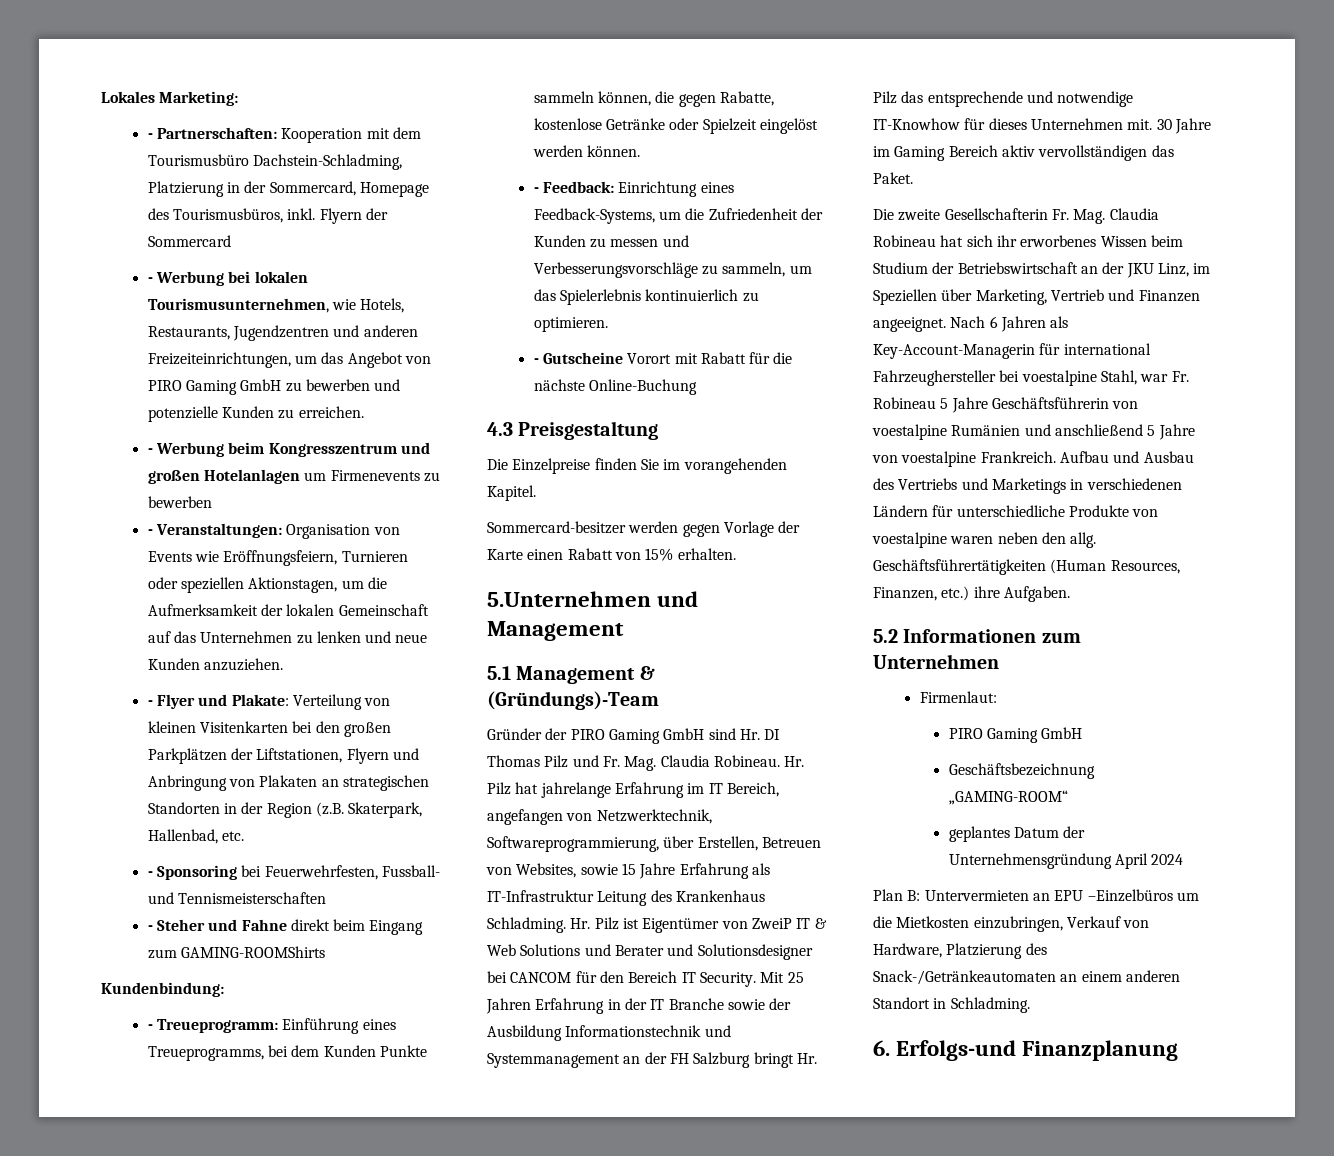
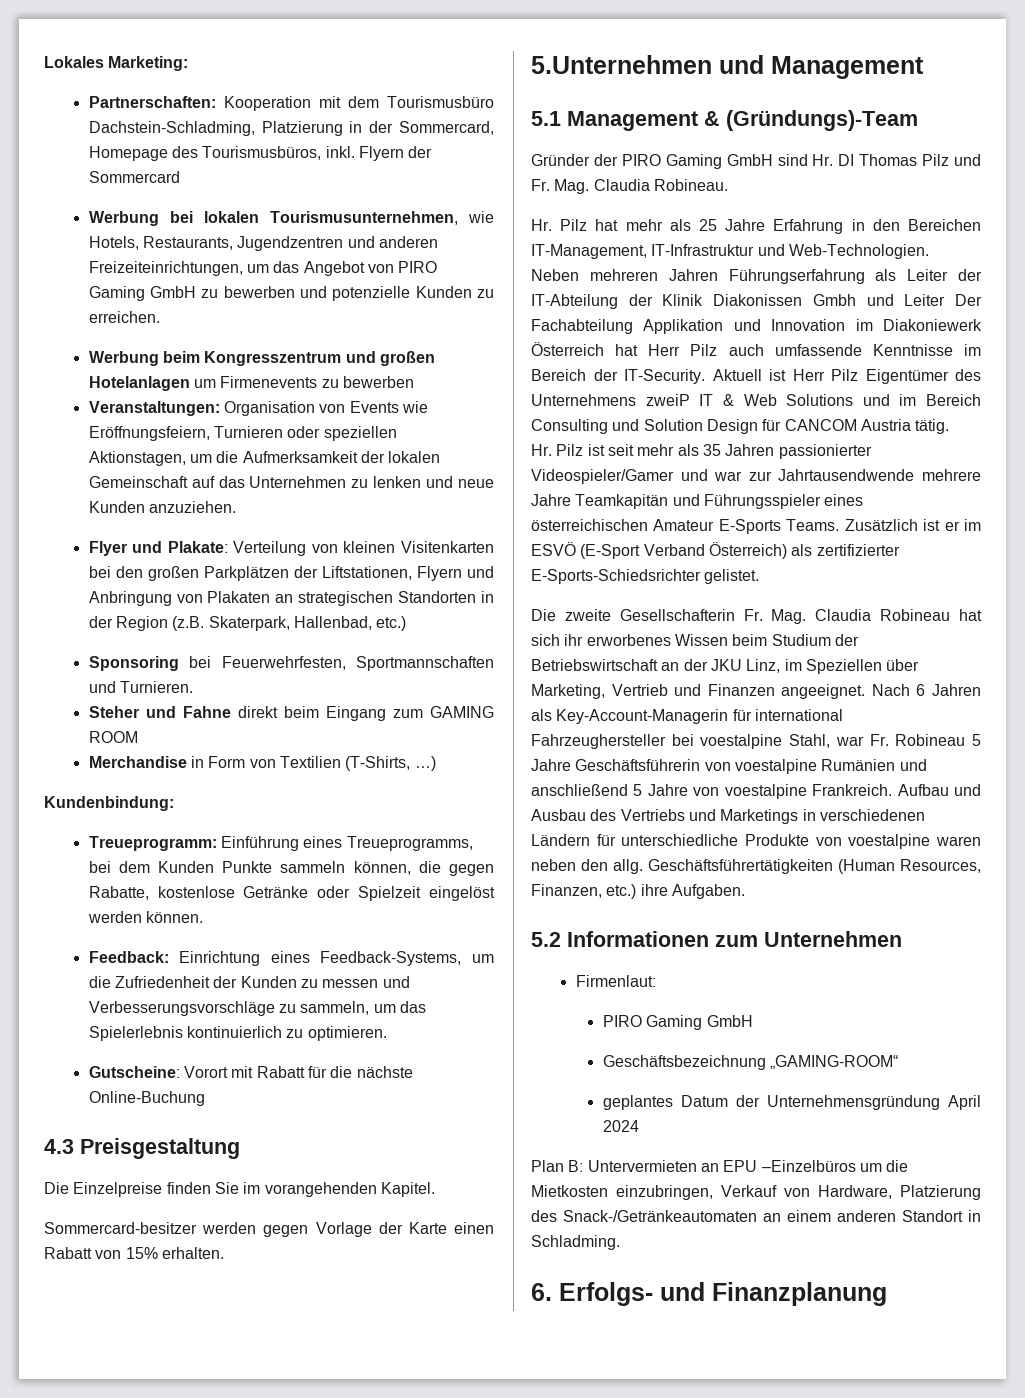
- - Partnerschaften: Kooperation mit dem Tourismusbüro Dachstein-Schladming, Platzierung in der Sommercard, Homepage des Tourismusbüros, inkl.
+ Partnerschaften: Kooperation mit dem Tourismusbüro Dachstein-Schladming, Platzierung in der Sommercard, Homepage des Tourismusbüros, inkl.
- - Werbung bei lokalen Tourismusunternehmen, wie Hotels, Restaurants, Jugendzentren und anderen Freizeiteinrichtungen, um das Angebot von PIRO Gaming GmbH zu bewerben und potenzielle Kunden zu erreichen.
+ Werbung bei lokalen Tourismusunternehmen, wie Hotels, Restaurants, Jugendzentren und anderen Freizeiteinrichtungen, um das Angebot von PIRO Gaming GmbH zu bewerben und potenzielle Kunden zu erreichen.
- - Werbung beim Kongresszentrum und großen Hotelanlagen um Firmenevents zu bewerben
+ Werbung beim Kongresszentrum und großen Hotelanlagen um Firmenevents zu bewerben
- - Veranstaltungen: Organisation von Events wie Eröffnungsfeiern, Turnieren oder speziellen Aktionstagen, um die Aufmerksamkeit der lokalen Gemeinschaft auf das Unternehmen zu lenken und neue Kunden anzuziehen.
+ Veranstaltungen: Organisation von Events wie Eröffnungsfeiern, Turnieren oder speziellen Aktionstagen, um die Aufmerksamkeit der lokalen Gemeinschaft auf das Unternehmen zu lenken und neue Kunden anzuziehen.
- - Flyer und Plakate: Verteilung von kleinen Visitenkarten bei den großen Parkplätzen der Liftstationen, Flyern und Anbringung von Plakaten an strategischen Standorten in der Region (z.B. Skaterpark, Hallenbad, etc.
- - Sponsoring bei Feuerwehrfesten, Fussball- und Tennismeisterschaften
- - Steher und Fahne direkt beim Eingang zum GAMING-ROOMShirts
+ Flyer und Plakate: Verteilung von kleinen Visitenkarten bei den großen Parkplätzen der Liftstationen, Flyern und Anbringung von Plakaten an strategischen Standorten in der Region (z.B. Skaterpark, Hallenbad, etc.)
+ Sponsoring bei Feuerwehrfesten, Sportmannschaften und Turnieren.
+ Steher und Fahne direkt beim Eingang zum GAMING ROOM
+ Merchandise in Form von Textilien (T-Shirts, …)
- - Treueprogramm: Einführung eines Treueprogramms, bei dem Kunden Punkte sammeln können, die gegen Rabatte, kostenlose Getränke oder Spielzeit eingelöst werden können.
+ Treueprogramm: Einführung eines Treueprogramms, bei dem Kunden Punkte sammeln können, die gegen Rabatte, kostenlose Getränke oder Spielzeit eingelöst werden können.
- - Feedback: Einrichtung eines Feedback-Systems, um die Zufriedenheit der Kunden zu messen und Verbesserungsvorschläge zu sammeln, um das Spielerlebnis kontinuierlich zu optimieren.
+ Feedback: Einrichtung eines Feedback-Systems, um die Zufriedenheit der Kunden zu messen und Verbesserungsvorschläge zu sammeln, um das Spielerlebnis kontinuierlich zu optimieren.
- - Gutscheine Vorort mit Rabatt für die nächste Online-Buchung
+ Gutscheine: Vorort mit Rabatt für die nächste Online-Buchung
- Gründer der PIRO Gaming GmbH sind Hr. DI Thomas Pilz und Fr. Mag. Claudia Robineau. Hr. Pilz hat jahrelange Erfahrung im IT Bereich, angefangen von Netzwerktechnik, Softwareprogrammierung, über Erstellen, Betreuen von Websites, sowie 15 Jahre Erfahrung als IT-Infrastruktur Leitung des Krankenhaus Schladming. Hr. Pilz ist Eigentümer von ZweiP IT & Web Solutions und Berater und Solutionsdesigner bei CANCOM für den Bereich IT Security. Mit 25 Jahren Erfahrung in der IT Branche sowie der Ausbildung Informationstechnik und Systemmanagement an der FH Salzburg bringt Hr. Pilz das entsprechende und notwendige IT-Knowhow für dieses Unternehmen mit. 30 Jahre im Gaming Bereich aktiv vervollständigen das Paket.
+ Gründer der PIRO Gaming GmbH sind Hr. DI Thomas Pilz und Fr. Mag. Claudia Robineau.
+ Hr. Pilz hat mehr als 25 Jahre Erfahrung in den Bereichen IT-Management, IT-Infrastruktur und Web-Technologien. Neben mehreren Jahren Führungserfahrung als Leiter der IT-Abteilung der Klinik Diakonissen Gmbh und Leiter Der Fachabteilung Applikation und Innovation im Diakoniewerk Österreich hat Herr Pilz auch umfassende Kenntnisse im Bereich der IT-Security. Aktuell ist Herr Pilz Eigentümer des Unternehmens zweiP IT & Web Solutions und im Bereich Consulting und Solution Design für CANCOM Austria tätig.
+ Hr. Pilz ist seit mehr als 35 Jahren passionierter Videospieler/Gamer und war zur Jahrtausendwende mehrere Jahre Teamkapitän und Führungsspieler eines österreichischen Amateur E-Sports Teams. Zusätzlich ist er im ESVÖ (E-Sport Verband Österreich) als zertifizierter E-Sports-Schiedsrichter gelistet.
- 6. Erfolgs-und Finanzplanung
+ 6. Erfolgs- und Finanzplanung

